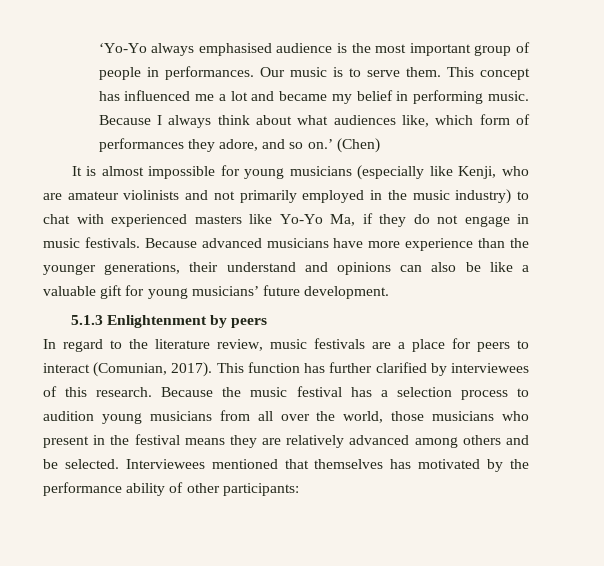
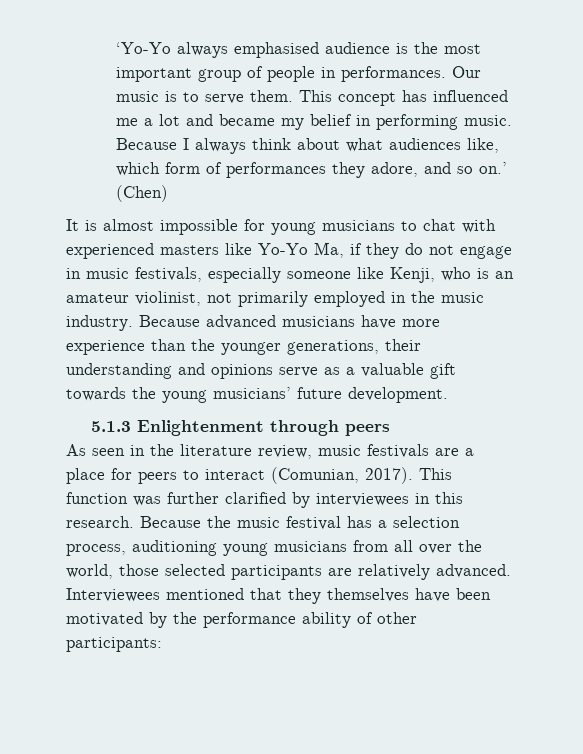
- It is almost impossible for young musicians (especially like Kenji, who are amateur violinists and not primarily employed in the music industry) to chat with experienced masters like Yo-Yo Ma, if they do not engage in music festivals.
+ It is almost impossible for young musicians to chat with experienced masters like Yo-Yo Ma, if they do not engage in music festivals, especially someone like Kenji, who is an amateur violinist, not primarily employed in the music industry.
- Because advanced musicians have more experience than the younger generations, their understand and opinions can also be like a valuable gift for young musicians’ future development.
+ Because advanced musicians have more experience than the younger generations, their understanding and opinions serve as a valuable gift towards the young musicians’ future development.
- 5.1.3 Enlightenment by peers
+ 5.1.3 Enlightenment through peers
- In regard to the literature review, music festivals are a place for peers to interact (Comunian, 2017).
+ As seen in the literature review, music festivals are a place for peers to interact (Comunian, 2017).
- This function has further clarified by interviewees of this research.
+ This function was further clarified by interviewees in this research.
- Because the music festival has a selection process to audition young musicians from all over the world, those musicians who present in the festival means they are relatively advanced among others and be selected. Interviewees mentioned that themselves has motivated by the performance ability of other participants:
+ Because the music festival has a selection process, auditioning young musicians from all over the world, those selected participants are relatively advanced. Interviewees mentioned that they themselves have been motivated by the performance ability of other participants:

